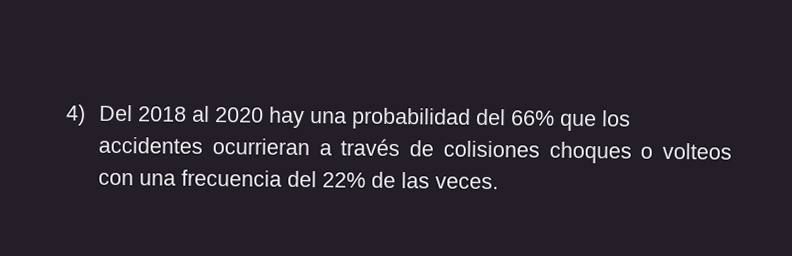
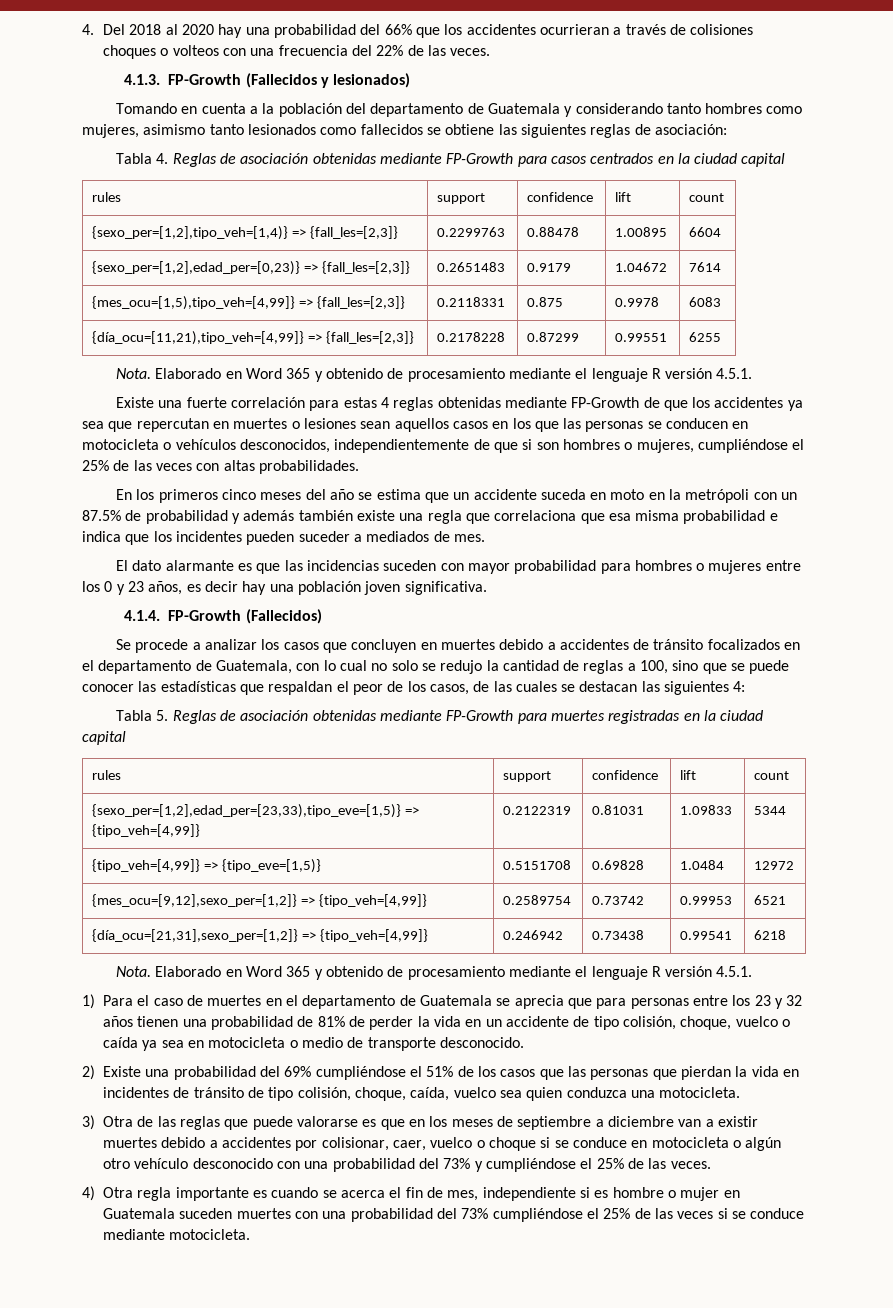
- 4) Del 2018 al 2020 hay una probabilidad del 66% que los accidentes ocurrieran a través de colisiones choques o volteos con una frecuencia del 22% de las veces.
+ 4. Del 2018 al 2020 hay una probabilidad del 66% que los accidentes ocurrieran a través de colisiones choques o volteos con una frecuencia del 22% de las veces.
+ 4.1.3. FP-Growth (Fallecidos y lesionados)
+ Tomando en cuenta a la población del departamento de Guatemala y considerando tanto hombres como mujeres, asimismo tanto lesionados como fallecidos se obtiene las siguientes reglas de asociación:
+ Tabla 4. Reglas de asociación obtenidas mediante FP-Growth para casos centrados en la ciudad capital
+ rules | support | confidence | lift | count
+ {sexo_per=[1,2],tipo_veh=[1,4)} => {fall_les=[2,3]} | 0.2299763 | 0.88478 | 1.00895 | 6604
+ {sexo_per=[1,2],edad_per=[0,23)} => {fall_les=[2,3]} | 0.2651483 | 0.9179 | 1.04672 | 7614
+ {mes_ocu=[1,5),tipo_veh=[4,99]} => {fall_les=[2,3]} | 0.2118331 | 0.875 | 0.9978 | 6083
+ {día_ocu=[11,21),tipo_veh=[4,99]} => {fall_les=[2,3]} | 0.2178228 | 0.87299 | 0.99551 | 6255
+ Nota. Elaborado en Word 365 y obtenido de procesamiento mediante el lenguaje R versión 4.5.1.
+ Existe una fuerte correlación para estas 4 reglas obtenidas mediante FP-Growth de que los accidentes ya sea que repercutan en muertes o lesiones sean aquellos casos en los que las personas se conducen en motocicleta o vehículos desconocidos, independientemente de que si son hombres o mujeres, cumpliéndose el 25% de las veces con altas probabilidades.
+ En los primeros cinco meses del año se estima que un accidente suceda en moto en la metrópoli con un 87.5% de probabilidad y además también existe una regla que correlaciona que esa misma probabilidad e indica que los incidentes pueden suceder a mediados de mes.
+ El dato alarmante es que las incidencias suceden con mayor probabilidad para hombres o mujeres entre los 0 y 23 años, es decir hay una población joven significativa.
+ 4.1.4. FP-Growth (Fallecidos)
+ Se procede a analizar los casos que concluyen en muertes debido a accidentes de tránsito focalizados en el departamento de Guatemala, con lo cual no solo se redujo la cantidad de reglas a 100, sino que se puede conocer las estadísticas que respaldan el peor de los casos, de las cuales se destacan las siguientes 4:
+ Tabla 5. Reglas de asociación obtenidas mediante FP-Growth para muertes registradas en la ciudad capital
+ rules | support | confidence | lift | count
+ {sexo_per=[1,2],edad_per=[23,33),tipo_eve=[1,5)} => {tipo_veh=[4,99]} | 0.2122319 | 0.81031 | 1.09833 | 5344
+ {tipo_veh=[4,99]} => {tipo_eve=[1,5)} | 0.5151708 | 0.69828 | 1.0484 | 12972
+ {mes_ocu=[9,12],sexo_per=[1,2]} => {tipo_veh=[4,99]} | 0.2589754 | 0.73742 | 0.99953 | 6521
+ {día_ocu=[21,31],sexo_per=[1,2]} => {tipo_veh=[4,99]} | 0.246942 | 0.73438 | 0.99541 | 6218
+ Nota. Elaborado en Word 365 y obtenido de procesamiento mediante el lenguaje R versión 4.5.1.
+ 1) Para el caso de muertes en el departamento de Guatemala se aprecia que para personas entre los 23 y 32 años tienen una probabilidad de 81% de perder la vida en un accidente de tipo colisión, choque, vuelco o caída ya sea en motocicleta o medio de transporte desconocido.
+ 2) Existe una probabilidad del 69% cumpliéndose el 51% de los casos que las personas que pierdan la vida en incidentes de tránsito de tipo colisión, choque, caída, vuelco sea quien conduzca una motocicleta.
+ 3) Otra de las reglas que puede valorarse es que en los meses de septiembre a diciembre van a existir muertes debido a accidentes por colisionar, caer, vuelco o choque si se conduce en motocicleta o algún otro vehículo desconocido con una probabilidad del 73% y cumpliéndose el 25% de las veces.
+ 4) Otra regla importante es cuando se acerca el fin de mes, independiente si es hombre o mujer en Guatemala suceden muertes con una probabilidad del 73% cumpliéndose el 25% de las veces si se conduce mediante motocicleta.

